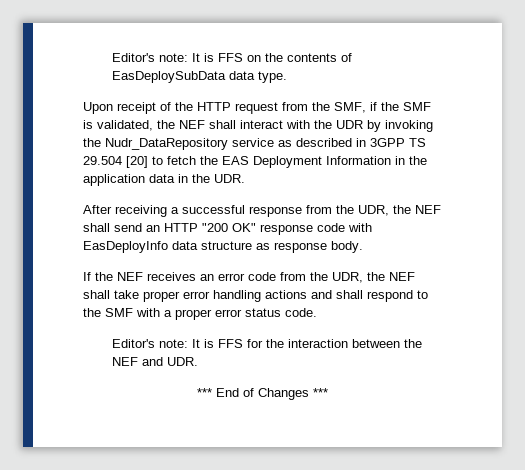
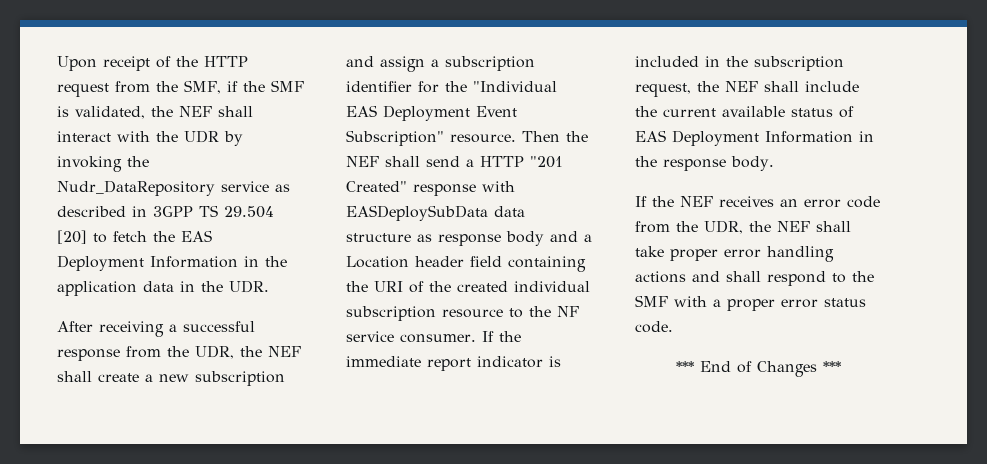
- Editor's note: It is FFS on the contents of EasDeploySubData data type.
- After receiving a successful response from the UDR, the NEF shall send an HTTP "200 OK" response code with EasDeployInfo data structure as response body.
+ After receiving a successful response from the UDR, the NEF shall create a new subscription and assign a subscription identifier for the "Individual EAS Deployment Event Subscription" resource. Then the NEF shall send a HTTP "201 Created" response with EASDeploySubData data structure as response body and a Location header field containing the URI of the created individual subscription resource to the NF service consumer. If the immediate report indicator is included in the subscription request, the NEF shall include the current available status of EAS Deployment Information in the response body.
- Editor's note: It is FFS for the interaction between the NEF and UDR.

